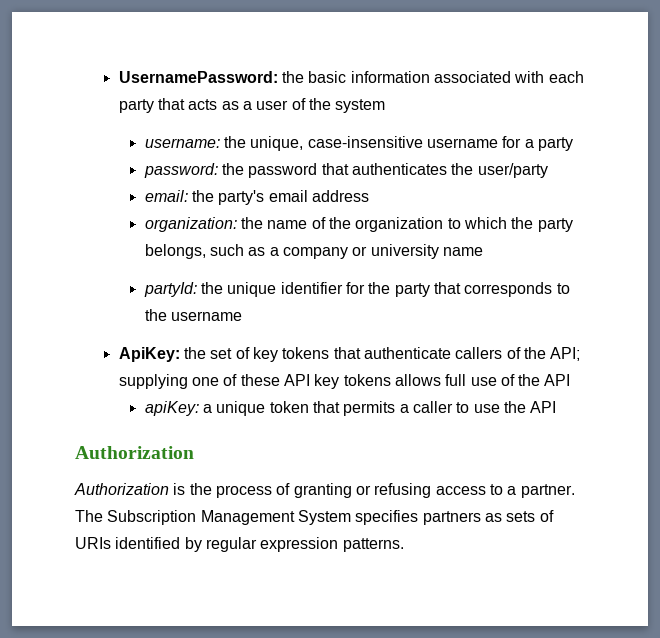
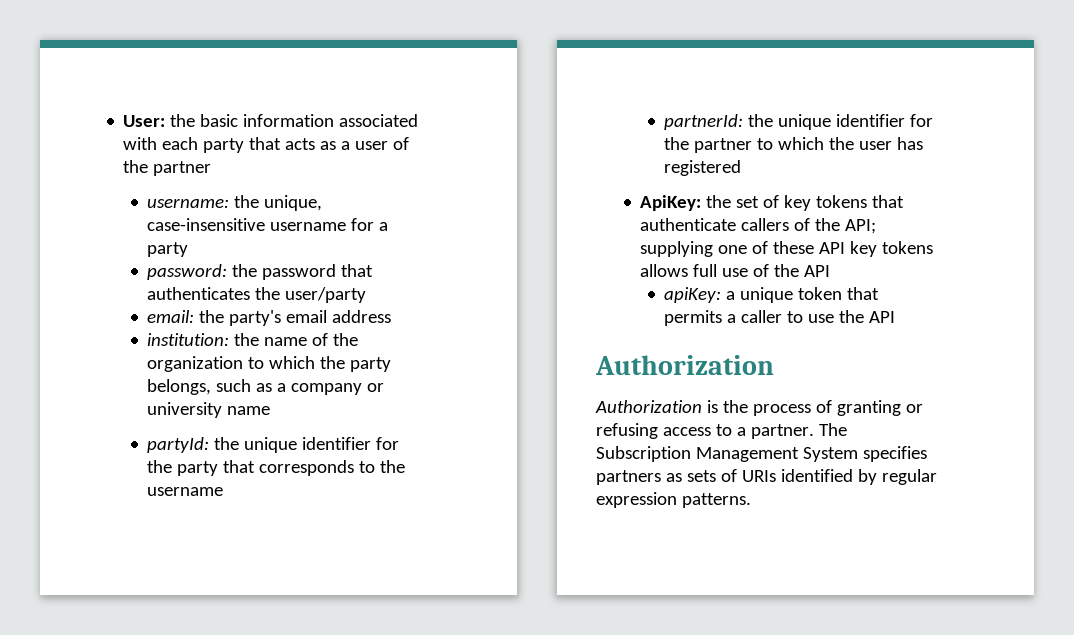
- UsernamePassword: the basic information associated with each party that acts as a user of the system
+ User: the basic information associated with each party that acts as a user of the partner
- organization: the name of the organization to which the party belongs, such as a company or university name
+ institution: the name of the organization to which the party belongs, such as a company or university name
+ partnerId: the unique identifier for the partner to which the user has registered

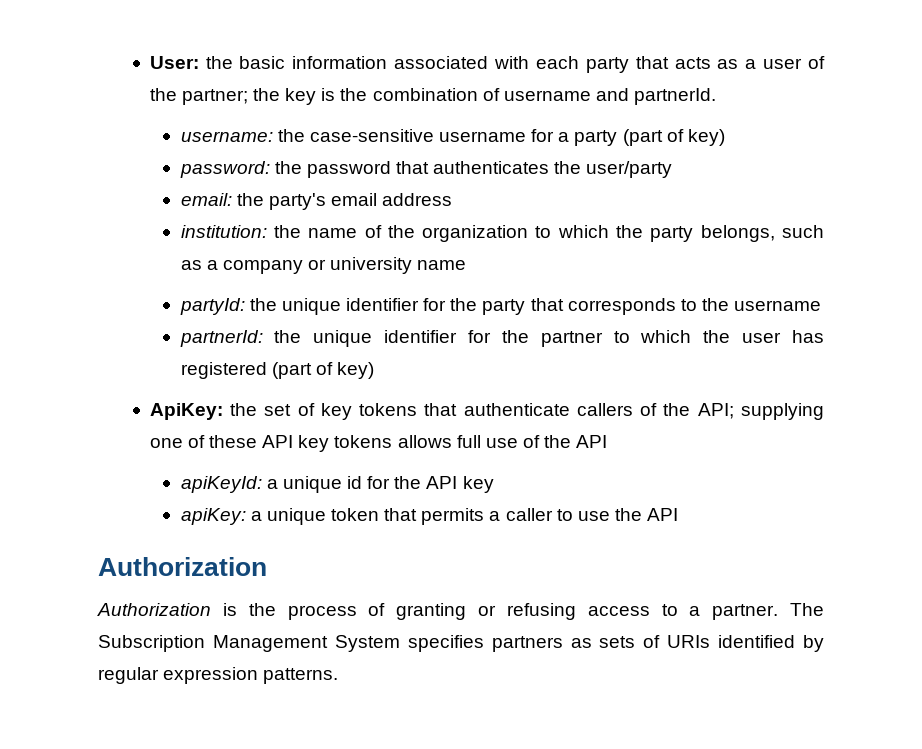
- User: the basic information associated with each party that acts as a user of the partner
+ User: the basic information associated with each party that acts as a user of the partner; the key is the combination of username and partnerId.
- username: the unique, case-insensitive username for a party
+ username: the case-sensitive username for a party (part of key)
- partnerId: the unique identifier for the partner to which the user has registered
+ partnerId: the unique identifier for the partner to which the user has registered (part of key)
+ apiKeyId: a unique id for the API key

